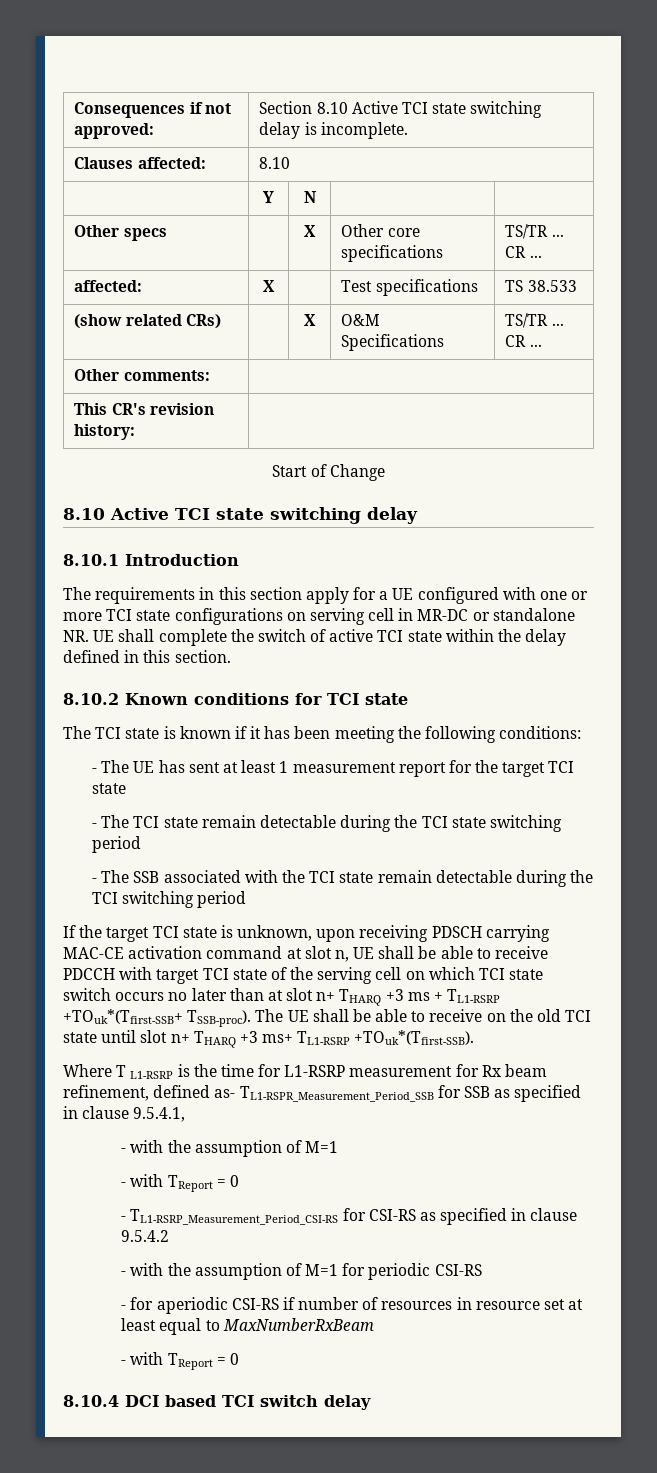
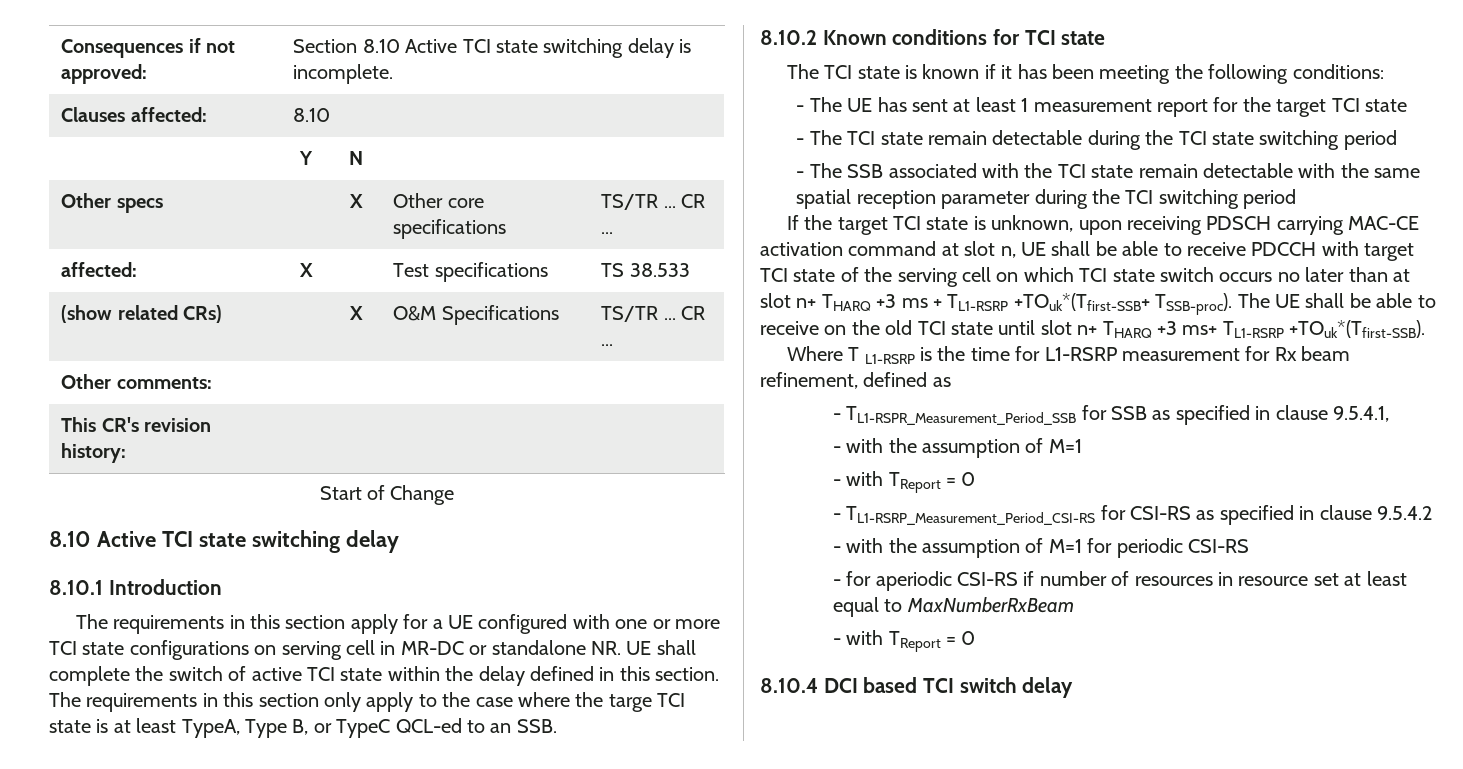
+ The requirements in this section only apply to the case where the targe TCI state is at least TypeA, Type B, or TypeC QCL-ed to an SSB.
- - The SSB associated with the TCI state remain detectable during the TCI switching period
+ - The SSB associated with the TCI state remain detectable with the same spatial reception parameter during the TCI switching period
- Where T L1-RSRP is the time for L1-RSRP measurement for Rx beam refinement, defined as- TL1-RSPR_Measurement_Period_SSB for SSB as specified in clause 9.5.4.1,
+ Where T L1-RSRP is the time for L1-RSRP measurement for Rx beam refinement, defined as
+ - TL1-RSPR_Measurement_Period_SSB for SSB as specified in clause 9.5.4.1,

